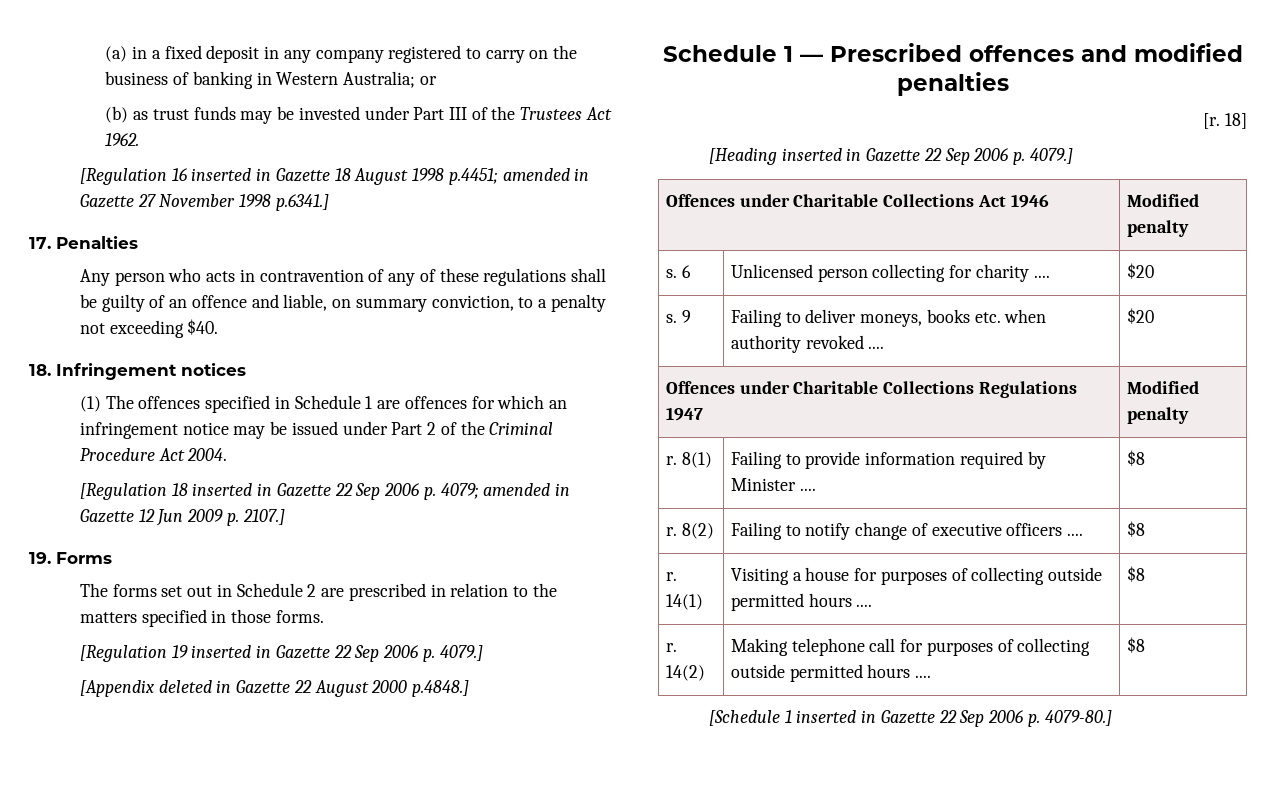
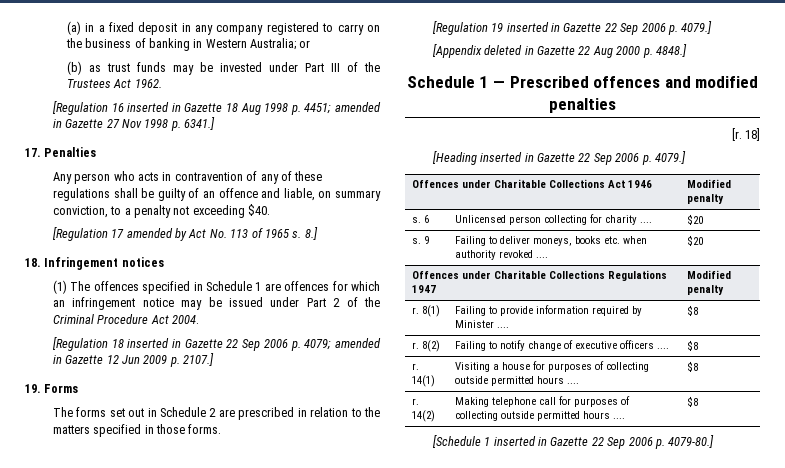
- [Regulation 16 inserted in Gazette 18 August 1998 p.4451; amended in Gazette 27 November 1998 p.6341.]
+ [Regulation 16 inserted in Gazette 18 Aug 1998 p. 4451; amended in Gazette 27 Nov 1998 p. 6341.]
+ [Regulation 17 amended by Act No. 113 of 1965 s. 8.]
- [Appendix deleted in Gazette 22 August 2000 p.4848.]
+ [Appendix deleted in Gazette 22 Aug 2000 p. 4848.]

